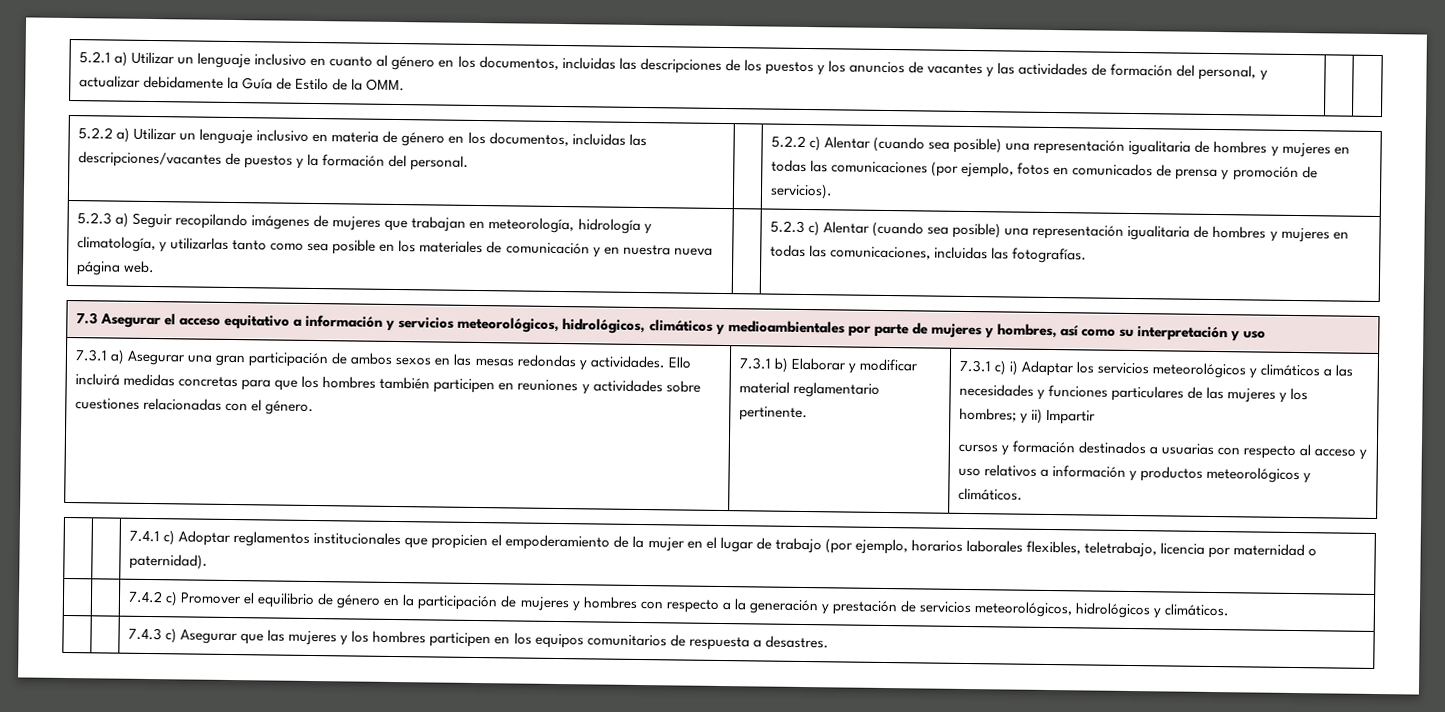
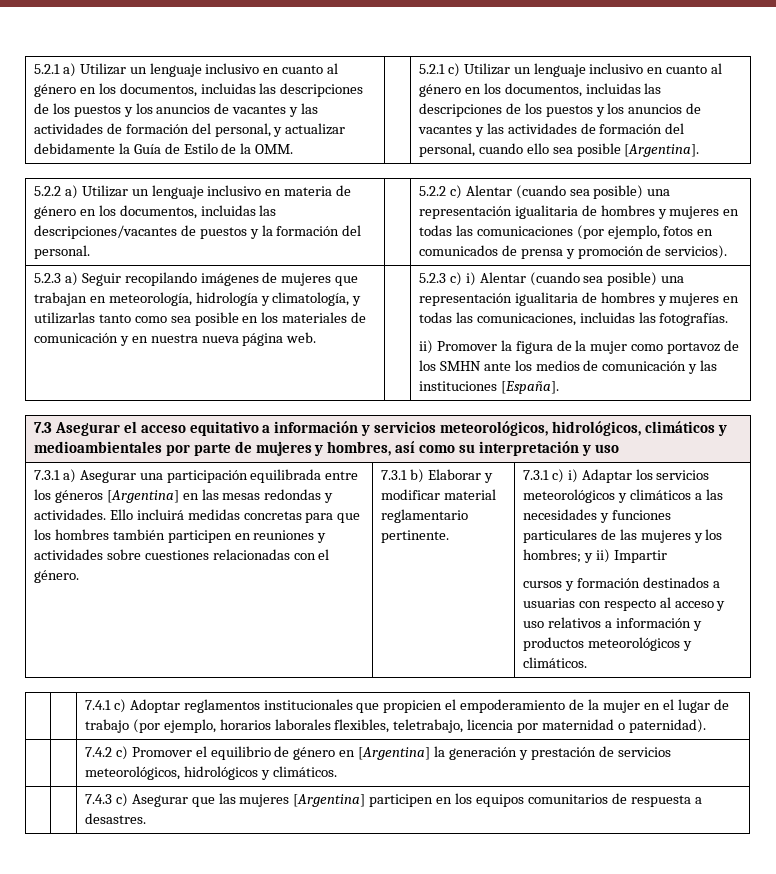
+ 5.2.1 c) Utilizar un lenguaje inclusivo en cuanto al género en los documentos, incluidas las descripciones de los puestos y los anuncios de vacantes y las actividades de formación del personal, cuando ello sea posible [Argentina].
- 5.2.3 c) Alentar (cuando sea posible) una representación igualitaria de hombres y mujeres en todas las comunicaciones, incluidas las fotografías.
+ 5.2.3 c) i) Alentar (cuando sea posible) una representación igualitaria de hombres y mujeres en todas las comunicaciones, incluidas las fotografías.
+ ii) Promover la figura de la mujer como portavoz de los SMHN ante los medios de comunicación y las instituciones [España].
- 7.3.1 a) Asegurar una gran participación de ambos sexos en las mesas redondas y actividades.
+ 7.3.1 a) Asegurar una participación equilibrada entre los géneros [Argentina] en las mesas redondas y actividades.
- | | 7.4.2 c) Promover el equilibrio de género en la participación de mujeres y hombres con respecto a la generación y prestación de servicios meteorológicos, hidrológicos y climáticos.
+ | | 7.4.2 c) Promover el equilibrio de género en [Argentina] la generación y prestación de servicios meteorológicos, hidrológicos y climáticos.
- | | 7.4.3 c) Asegurar que las mujeres y los hombres participen en los equipos comunitarios de respuesta a desastres.
+ | | 7.4.3 c) Asegurar que las mujeres [Argentina] participen en los equipos comunitarios de respuesta a desastres.

